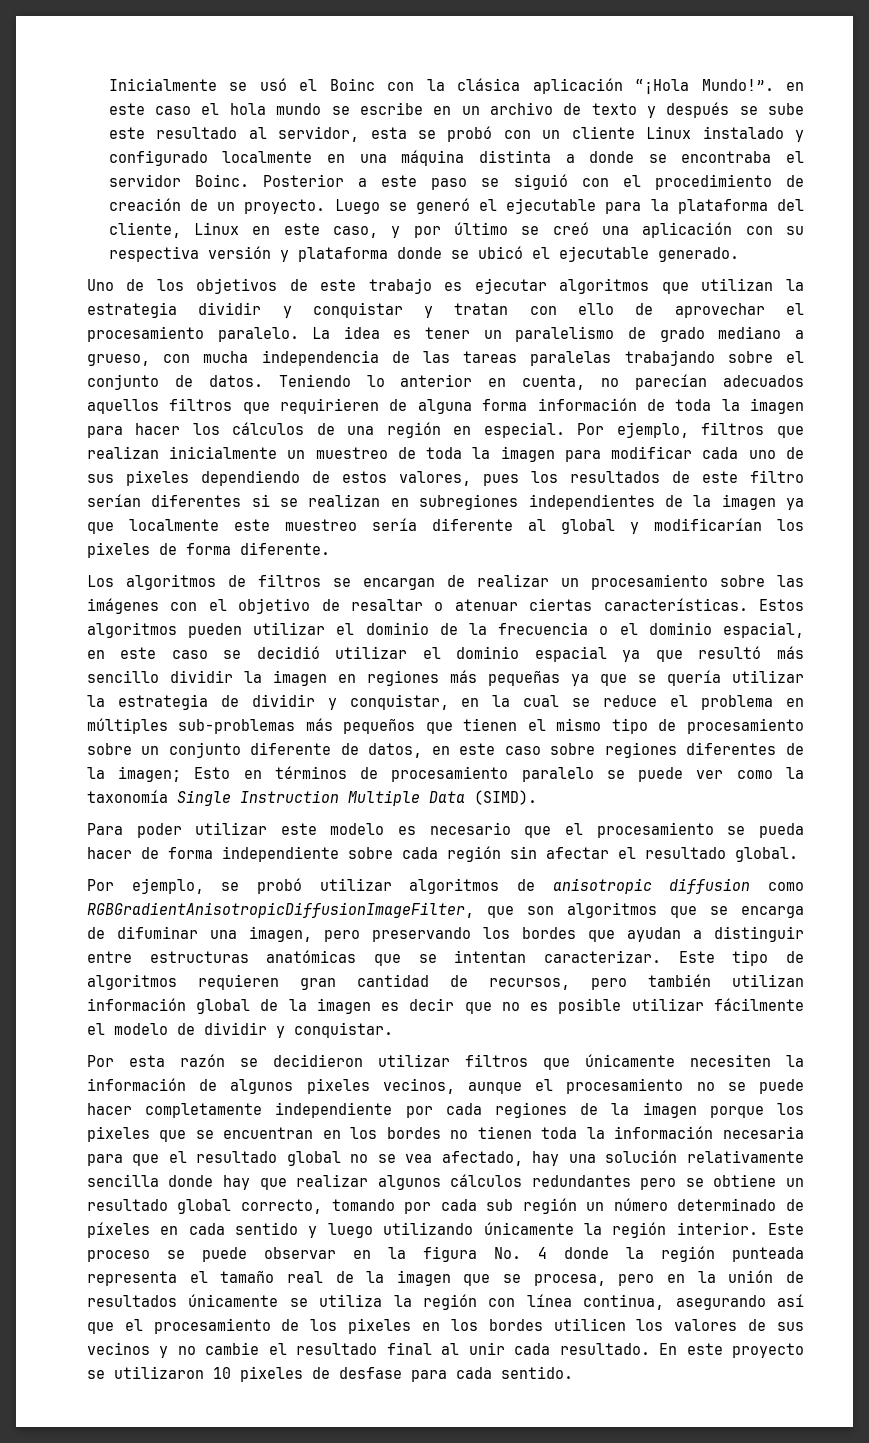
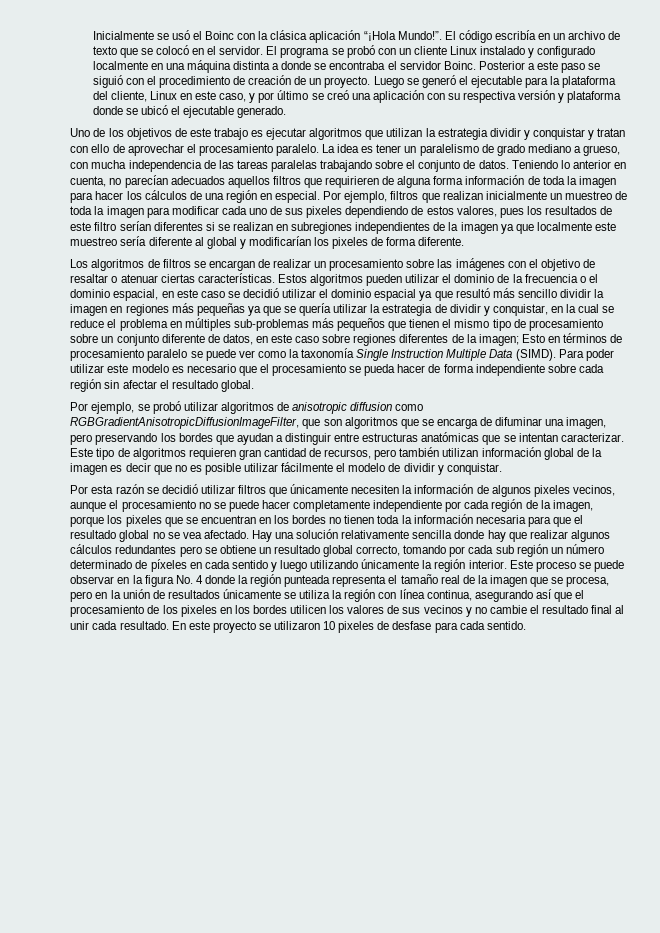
- Inicialmente se usó el Boinc con la clásica aplicación “¡Hola Mundo!”. en este caso el hola mundo se escribe en un archivo de texto y después se sube este resultado al servidor, esta se probó con un cliente Linux instalado y configurado localmente en una máquina distinta a donde se encontraba el servidor Boinc.
+ Inicialmente se usó el Boinc con la clásica aplicación “¡Hola Mundo!”. El código escribía en un archivo de texto que se colocó en el servidor. El programa se probó con un cliente Linux instalado y configurado localmente en una máquina distinta a donde se encontraba el servidor Boinc.
- Esto en términos de procesamiento paralelo se puede ver como la taxonomía Single Instruction Multiple Data (SIMD).
- Para poder utilizar este modelo es necesario que el procesamiento se pueda hacer de forma independiente sobre cada región sin afectar el resultado global.
+ Esto en términos de procesamiento paralelo se puede ver como la taxonomía Single Instruction Multiple Data (SIMD). Para poder utilizar este modelo es necesario que el procesamiento se pueda hacer de forma independiente sobre cada región sin afectar el resultado global.
- Por esta razón se decidieron utilizar filtros que únicamente necesiten la información de algunos pixeles vecinos, aunque el procesamiento no se puede hacer completamente independiente por cada regiones de la imagen porque los pixeles que se encuentran en los bordes no tienen toda la información necesaria para que el resultado global no se vea afectado, hay una solución relativamente sencilla donde hay que realizar algunos cálculos redundantes pero se obtiene un resultado global correcto, tomando por cada sub región un número determinado de píxeles en cada sentido y luego utilizando únicamente la región interior.
+ Por esta razón se decidió utilizar filtros que únicamente necesiten la información de algunos pixeles vecinos, aunque el procesamiento no se puede hacer completamente independiente por cada región de la imagen, porque los pixeles que se encuentran en los bordes no tienen toda la información necesaria para que el resultado global no se vea afectado. Hay una solución relativamente sencilla donde hay que realizar algunos cálculos redundantes pero se obtiene un resultado global correcto, tomando por cada sub región un número determinado de píxeles en cada sentido y luego utilizando únicamente la región interior.

